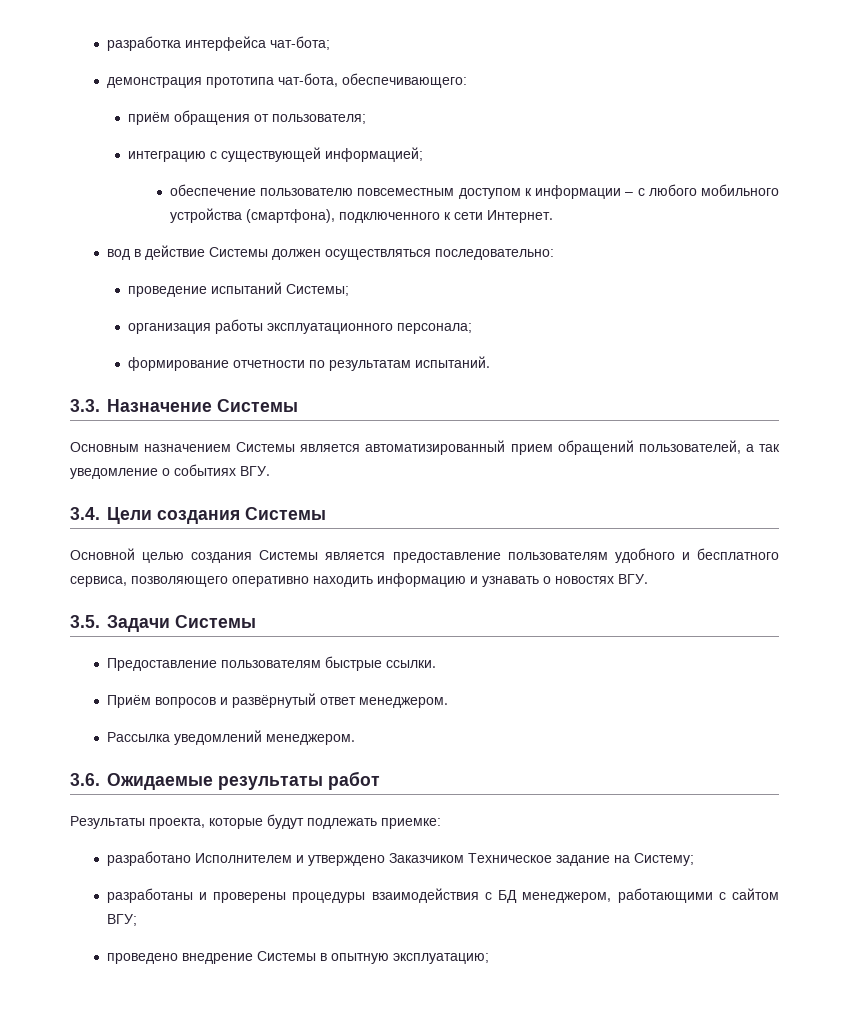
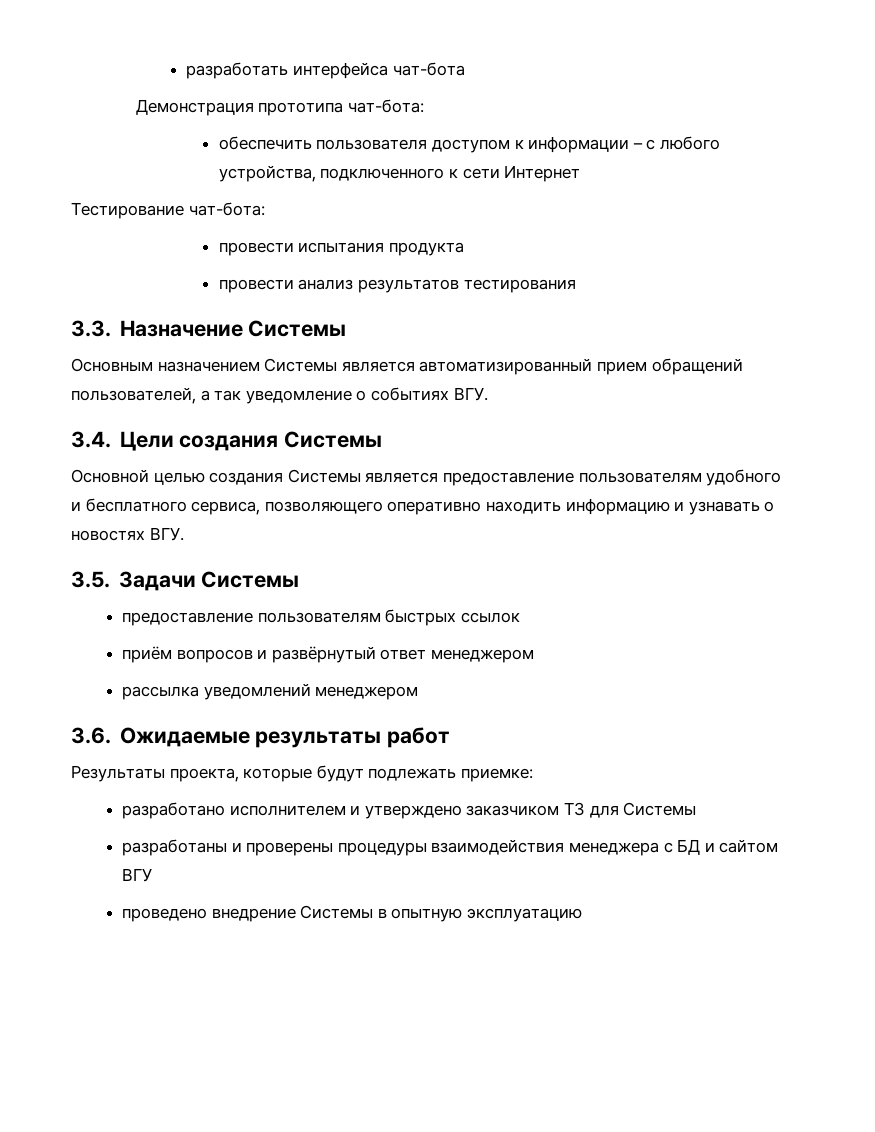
- разработка интерфейса чат-бота;
- демонстрация прототипа чат-бота, обеспечивающего:
- приём обращения от пользователя;
- интеграцию с существующей информацией;
- обеспечение пользователю повсеместным доступом к информации – с любого мобильного устройства (смартфона), подключенного к сети Интернет.
- вод в действие Системы должен осуществляться последовательно:
- проведение испытаний Системы;
- организация работы эксплуатационного персонала;
- формирование отчетности по результатам испытаний.
+ разработать интерфейса чат-бота
+ Демонстрация прототипа чат-бота:
+ обеспечить пользователя доступом к информации – с любого устройства, подключенного к сети Интернет
+ Тестирование чат-бота:
+ провести испытания продукта
+ провести анализ результатов тестирования
- Предоставление пользователям быстрые ссылки.
- Приём вопросов и развёрнутый ответ менеджером.
- Рассылка уведомлений менеджером.
+ предоставление пользователям быстрых ссылок
+ приём вопросов и развёрнутый ответ менеджером
+ рассылка уведомлений менеджером
- разработано Исполнителем и утверждено Заказчиком Техническое задание на Систему;
+ разработано исполнителем и утверждено заказчиком ТЗ для Системы
- разработаны и проверены процедуры взаимодействия с БД менеджером, работающими с сайтом ВГУ;
+ разработаны и проверены процедуры взаимодействия менеджера с БД и сайтом ВГУ
- проведено внедрение Системы в опытную эксплуатацию;
+ проведено внедрение Системы в опытную эксплуатацию

